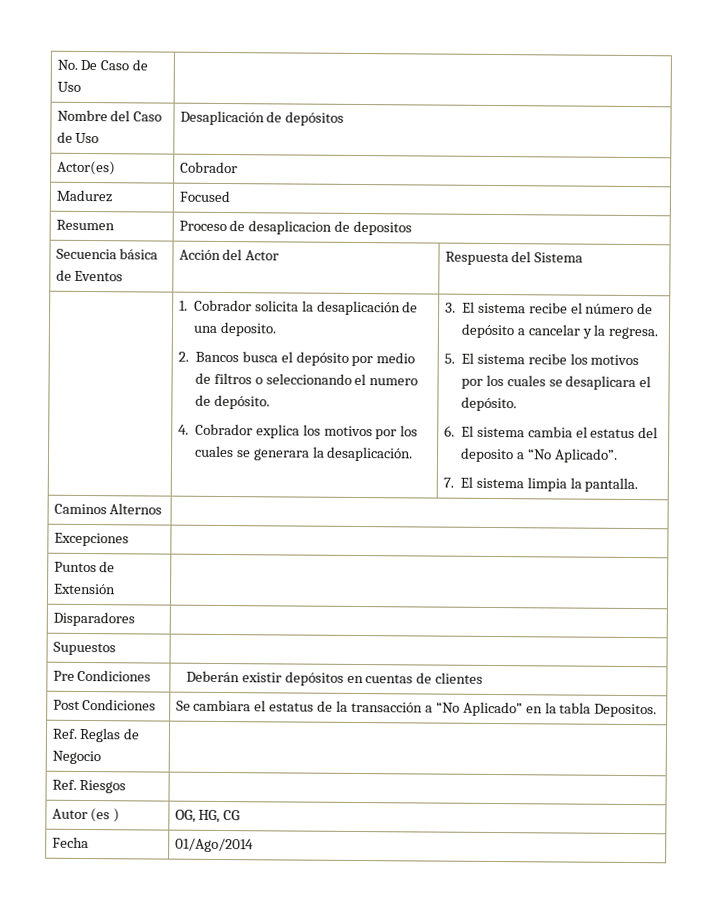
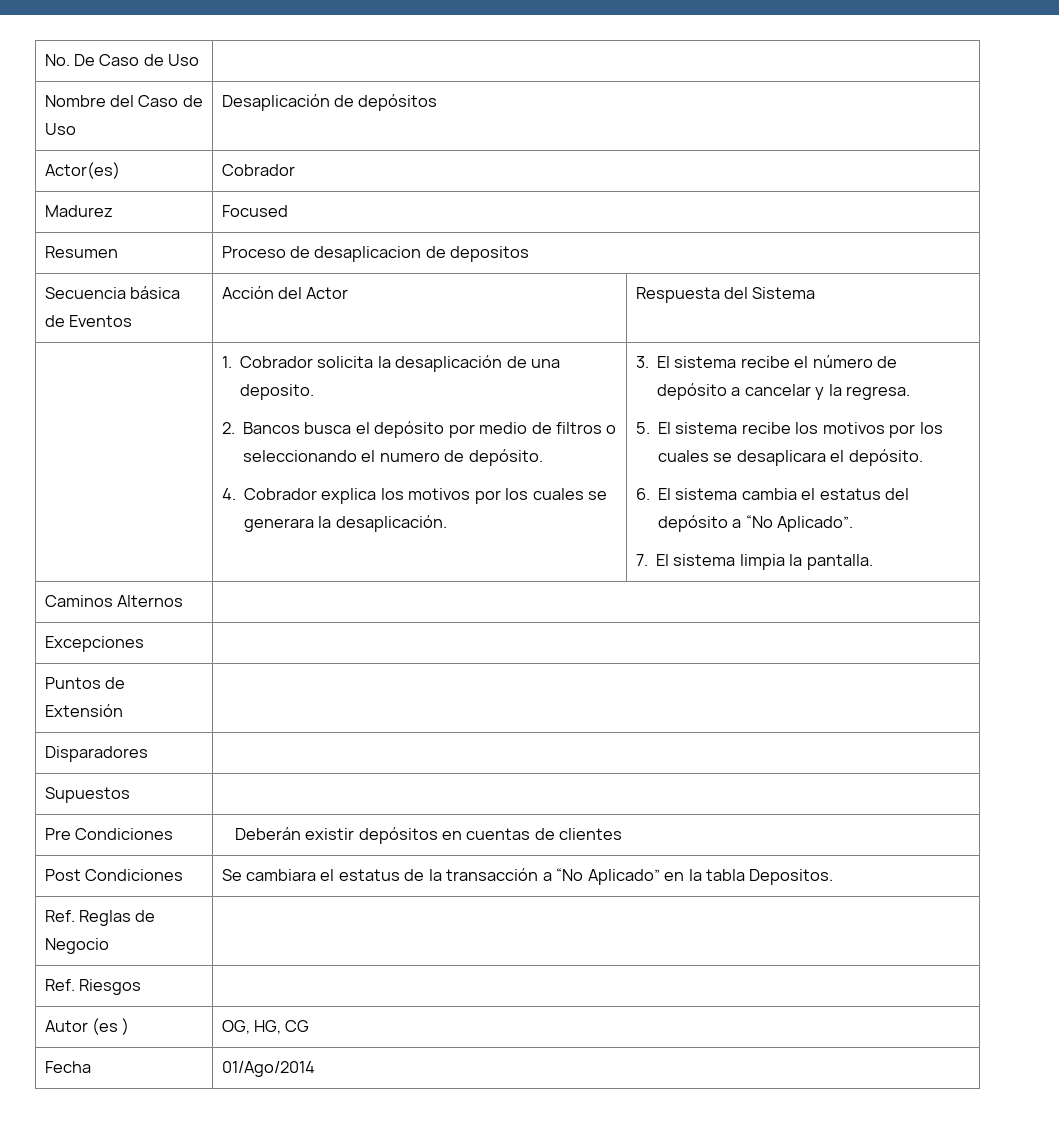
- 6. El sistema cambia el estatus del deposito a “No Aplicado”.
+ 6. El sistema cambia el estatus del depósito a “No Aplicado”.

